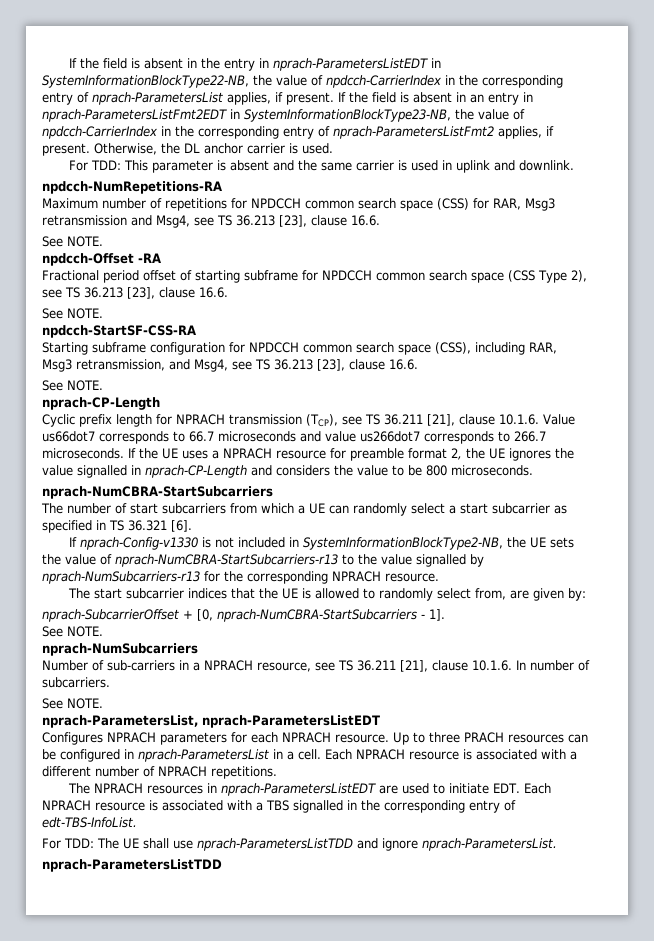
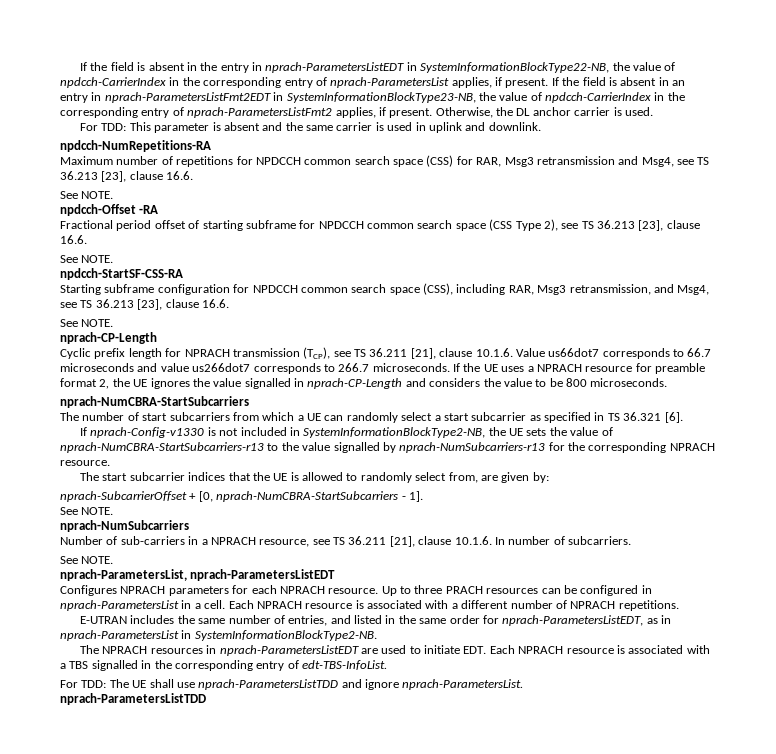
+ E-UTRAN includes the same number of entries, and listed in the same order for nprach-ParametersListEDT, as in nprach-ParametersList in SystemInformationBlockType2-NB.

